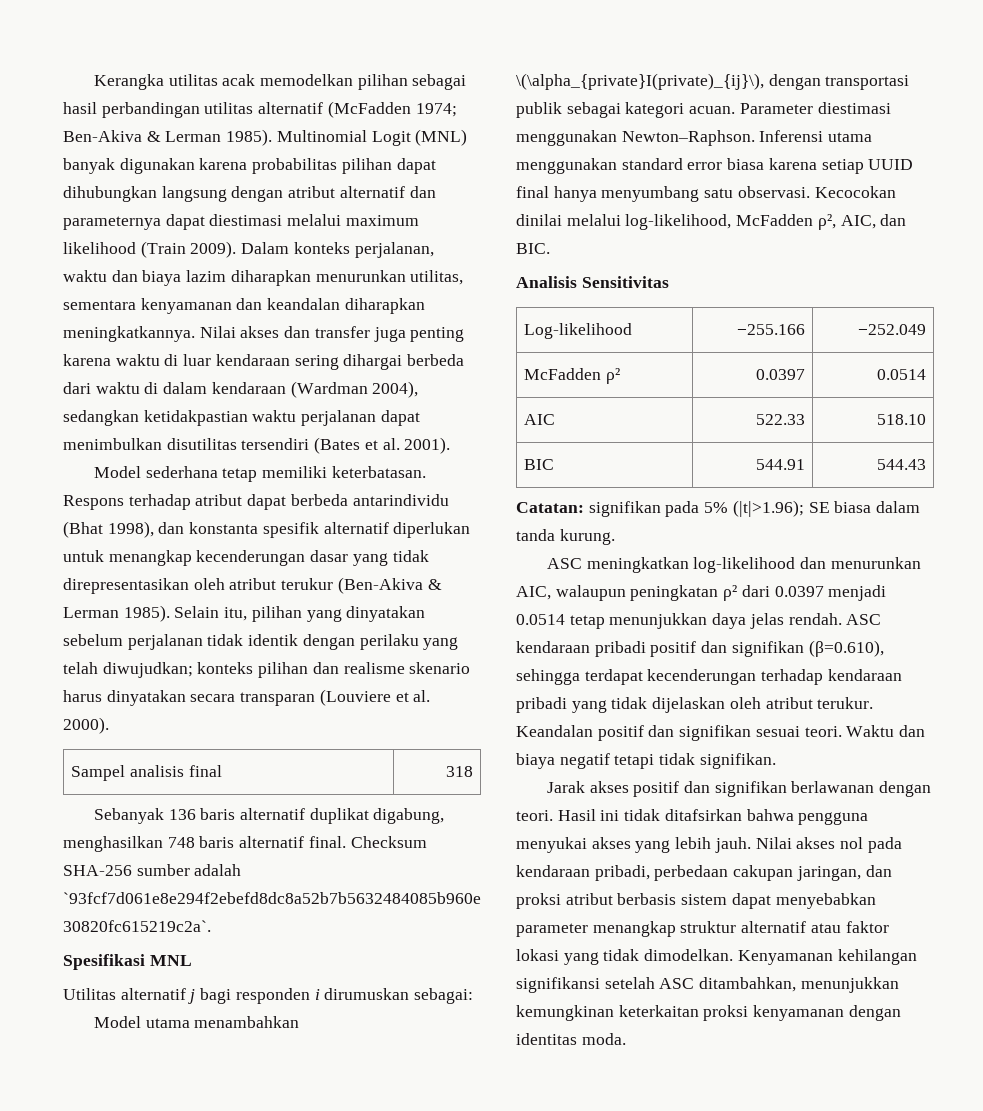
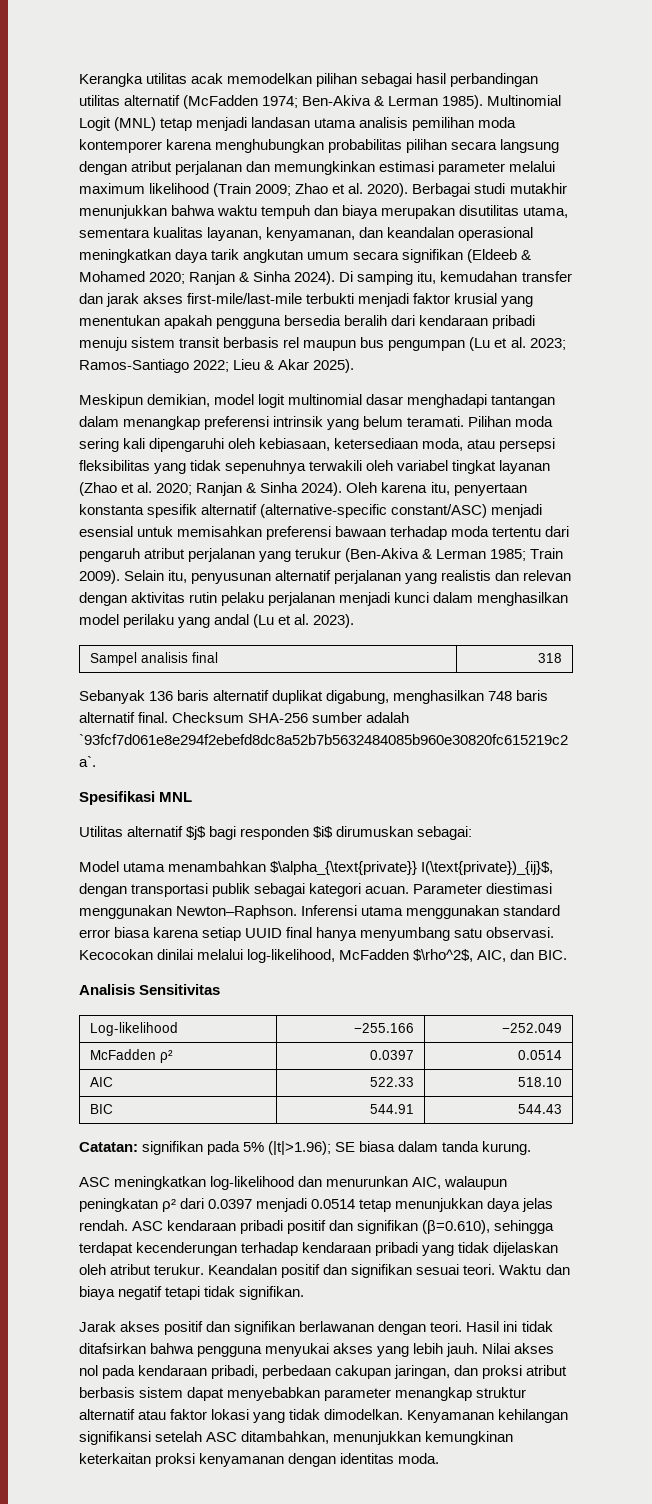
- Multinomial Logit (MNL) banyak digunakan karena probabilitas pilihan dapat dihubungkan langsung dengan atribut alternatif dan parameternya dapat diestimasi melalui maximum likelihood (Train 2009). Dalam konteks perjalanan, waktu dan biaya lazim diharapkan menurunkan utilitas, sementara kenyamanan dan keandalan diharapkan meningkatkannya. Nilai akses dan transfer juga penting karena waktu di luar kendaraan sering dihargai berbeda dari waktu di dalam kendaraan (Wardman 2004), sedangkan ketidakpastian waktu perjalanan dapat menimbulkan disutilitas tersendiri (Bates et al. 2001).
- Model sederhana tetap memiliki keterbatasan. Respons terhadap atribut dapat berbeda antarindividu (Bhat 1998), dan konstanta spesifik alternatif diperlukan untuk menangkap kecenderungan dasar yang tidak direpresentasikan oleh atribut terukur (Ben-Akiva & Lerman 1985). Selain itu, pilihan yang dinyatakan sebelum perjalanan tidak identik dengan perilaku yang telah diwujudkan; konteks pilihan dan realisme skenario harus dinyatakan secara transparan (Louviere et al. 2000).
+ Multinomial Logit (MNL) tetap menjadi landasan utama analisis pemilihan moda kontemporer karena menghubungkan probabilitas pilihan secara langsung dengan atribut perjalanan dan memungkinkan estimasi parameter melalui maximum likelihood (Train 2009; Zhao et al. 2020). Berbagai studi mutakhir menunjukkan bahwa waktu tempuh dan biaya merupakan disutilitas utama, sementara kualitas layanan, kenyamanan, dan keandalan operasional meningkatkan daya tarik angkutan umum secara signifikan (Eldeeb & Mohamed 2020; Ranjan & Sinha 2024). Di samping itu, kemudahan transfer dan jarak akses first-mile/last-mile terbukti menjadi faktor krusial yang menentukan apakah pengguna bersedia beralih dari kendaraan pribadi menuju sistem transit berbasis rel maupun bus pengumpan (Lu et al. 2023; Ramos-Santiago 2022; Lieu & Akar 2025).
+ Meskipun demikian, model logit multinomial dasar menghadapi tantangan dalam menangkap preferensi intrinsik yang belum teramati. Pilihan moda sering kali dipengaruhi oleh kebiasaan, ketersediaan moda, atau persepsi fleksibilitas yang tidak sepenuhnya terwakili oleh variabel tingkat layanan (Zhao et al. 2020; Ranjan & Sinha 2024). Oleh karena itu, penyertaan konstanta spesifik alternatif (alternative-specific constant/ASC) menjadi esensial untuk memisahkan preferensi bawaan terhadap moda tertentu dari pengaruh atribut perjalanan yang terukur (Ben-Akiva & Lerman 1985; Train 2009). Selain itu, penyusunan alternatif perjalanan yang realistis dan relevan dengan aktivitas rutin pelaku perjalanan menjadi kunci dalam menghasilkan model perilaku yang andal (Lu et al. 2023).
- Utilitas alternatif j bagi responden i dirumuskan sebagai:
+ Utilitas alternatif $j$ bagi responden $i$ dirumuskan sebagai:
- Model utama menambahkan \(\alpha_{private}I(private)_{ij}\), dengan transportasi publik sebagai kategori acuan.
+ Model utama menambahkan $\alpha_{\text{private}} I(\text{private})_{ij}$, dengan transportasi publik sebagai kategori acuan.
- Kecocokan dinilai melalui log-likelihood, McFadden ρ², AIC, dan BIC.
+ Kecocokan dinilai melalui log-likelihood, McFadden $\rho^2$, AIC, dan BIC.

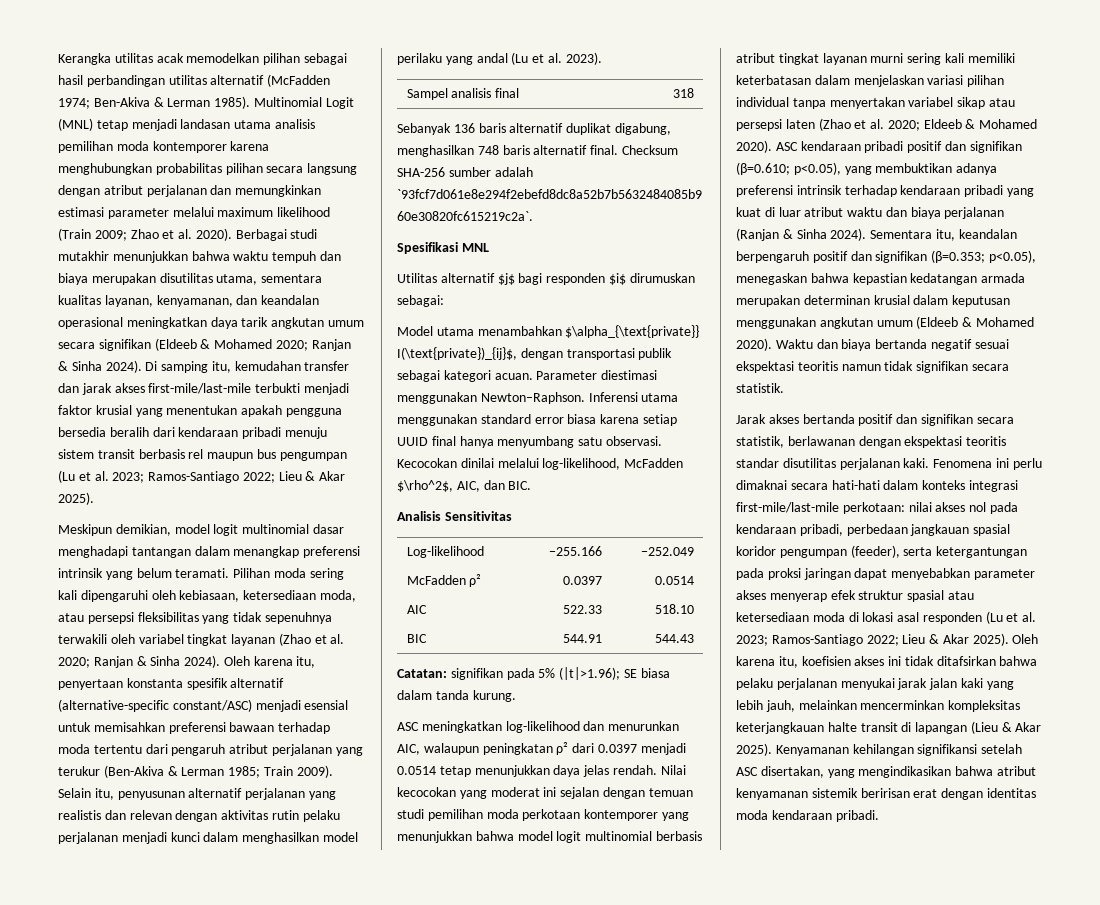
+ Nilai kecocokan yang moderat ini sejalan dengan temuan studi pemilihan moda perkotaan kontemporer yang menunjukkan bahwa model logit multinomial berbasis atribut tingkat layanan murni sering kali memiliki keterbatasan dalam menjelaskan variasi pilihan individual tanpa menyertakan variabel sikap atau persepsi laten (Zhao et al. 2020; Eldeeb & Mohamed 2020).
- ASC kendaraan pribadi positif dan signifikan (β=0.610), sehingga terdapat kecenderungan terhadap kendaraan pribadi yang tidak dijelaskan oleh atribut terukur. Keandalan positif dan signifikan sesuai teori. Waktu dan biaya negatif tetapi tidak signifikan.
+ ASC kendaraan pribadi positif dan signifikan (β=0.610; p<0.05), yang membuktikan adanya preferensi intrinsik terhadap kendaraan pribadi yang kuat di luar atribut waktu dan biaya perjalanan (Ranjan & Sinha 2024). Sementara itu, keandalan berpengaruh positif dan signifikan (β=0.353; p<0.05), menegaskan bahwa kepastian kedatangan armada merupakan determinan krusial dalam keputusan menggunakan angkutan umum (Eldeeb & Mohamed 2020). Waktu dan biaya bertanda negatif sesuai ekspektasi teoritis namun tidak signifikan secara statistik.
- Jarak akses positif dan signifikan berlawanan dengan teori. Hasil ini tidak ditafsirkan bahwa pengguna menyukai akses yang lebih jauh. Nilai akses nol pada kendaraan pribadi, perbedaan cakupan jaringan, dan proksi atribut berbasis sistem dapat menyebabkan parameter menangkap struktur alternatif atau faktor lokasi yang tidak dimodelkan.
+ Jarak akses bertanda positif dan signifikan secara statistik, berlawanan dengan ekspektasi teoritis standar disutilitas perjalanan kaki. Fenomena ini perlu dimaknai secara hati-hati dalam konteks integrasi first-mile/last-mile perkotaan: nilai akses nol pada kendaraan pribadi, perbedaan jangkauan spasial koridor pengumpan (feeder), serta ketergantungan pada proksi jaringan dapat menyebabkan parameter akses menyerap efek struktur spasial atau ketersediaan moda di lokasi asal responden (Lu et al. 2023; Ramos-Santiago 2022; Lieu & Akar 2025). Oleh karena itu, koefisien akses ini tidak ditafsirkan bahwa pelaku perjalanan menyukai jarak jalan kaki yang lebih jauh, melainkan mencerminkan kompleksitas keterjangkauan halte transit di lapangan (Lieu & Akar 2025).
- Kenyamanan kehilangan signifikansi setelah ASC ditambahkan, menunjukkan kemungkinan keterkaitan proksi kenyamanan dengan identitas moda.
+ Kenyamanan kehilangan signifikansi setelah ASC disertakan, yang mengindikasikan bahwa atribut kenyamanan sistemik beririsan erat dengan identitas moda kendaraan pribadi.

